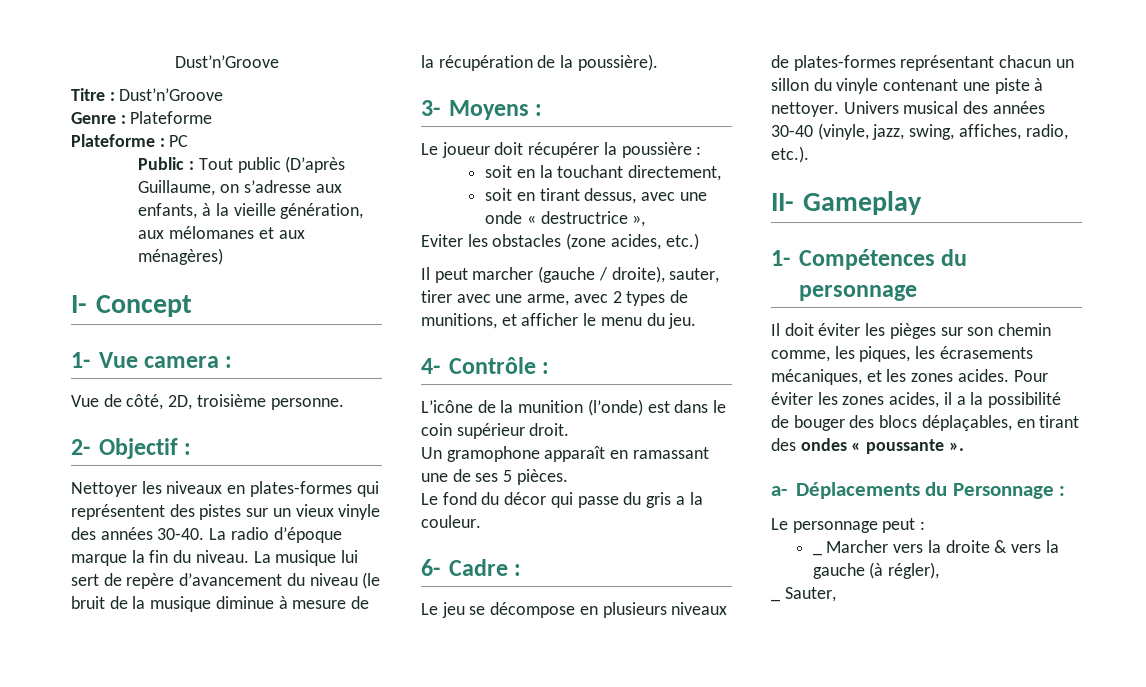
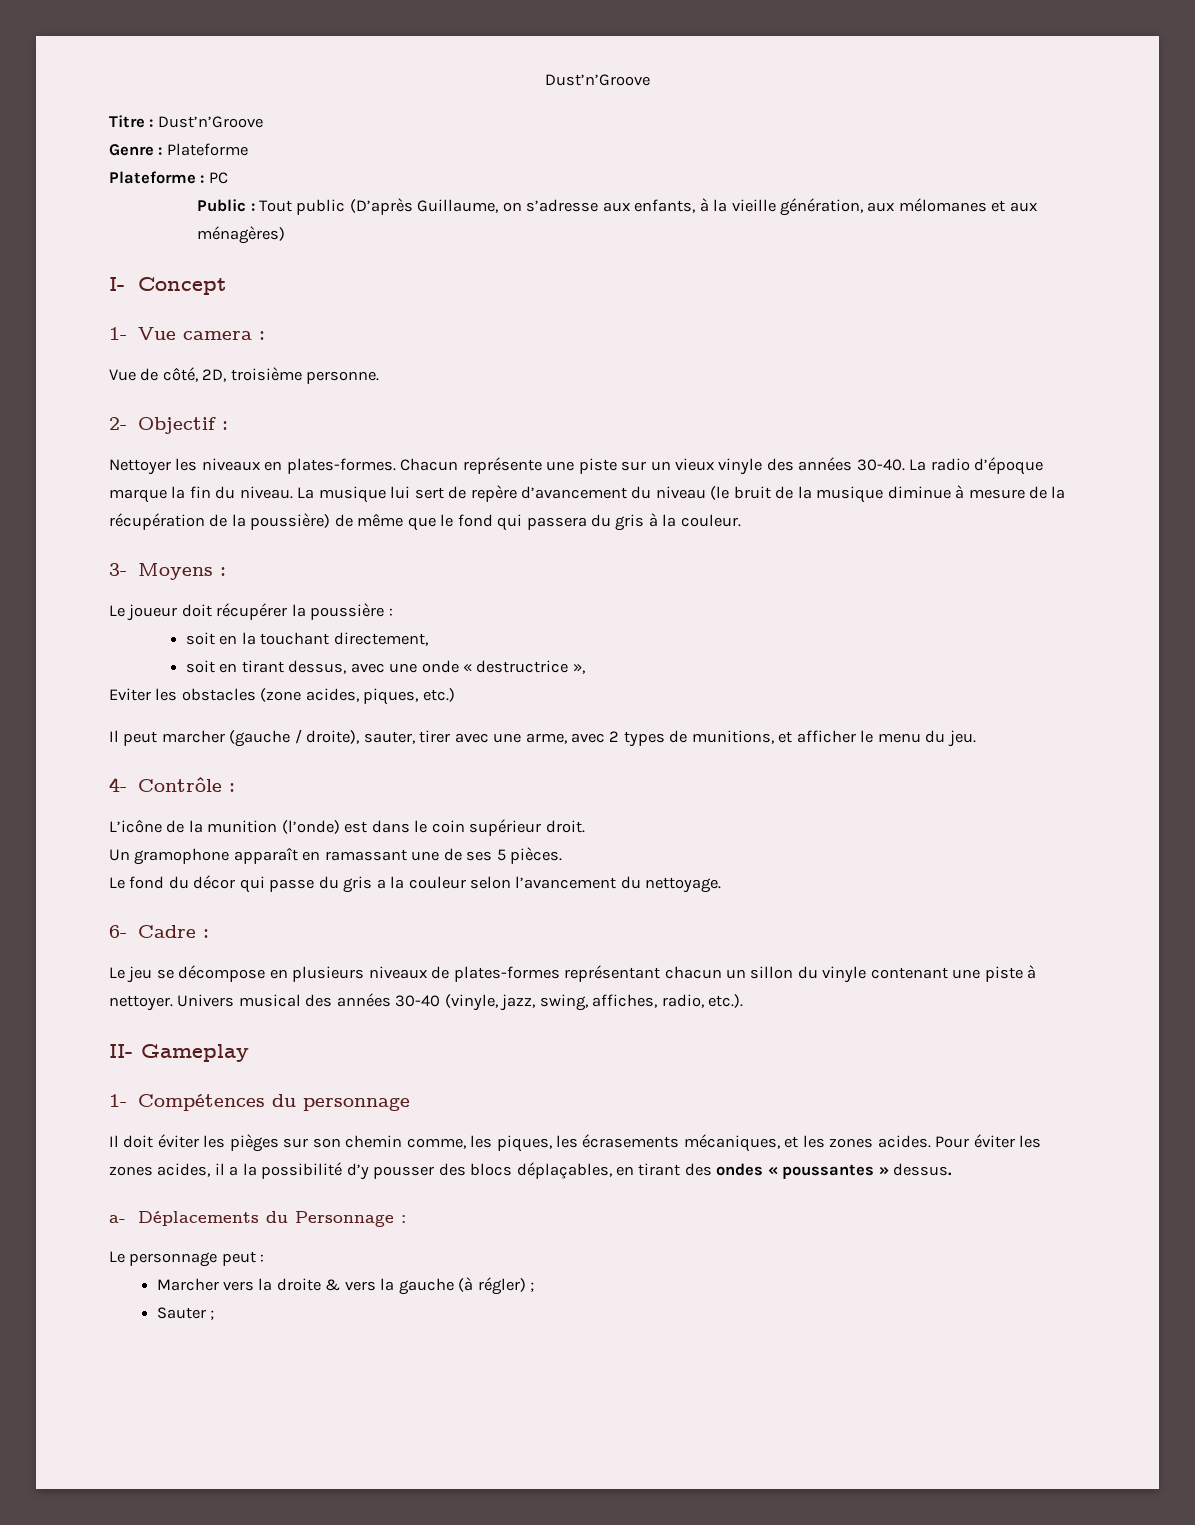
- Nettoyer les niveaux en plates-formes qui représentent des pistes sur un vieux vinyle des années 30-40.
+ Nettoyer les niveaux en plates-formes. Chacun représente une piste sur un vieux vinyle des années 30-40.
- La musique lui sert de repère d’avancement du niveau (le bruit de la musique diminue à mesure de la récupération de la poussière).
+ La musique lui sert de repère d’avancement du niveau (le bruit de la musique diminue à mesure de la récupération de la poussière) de même que le fond qui passera du gris à la couleur.
- Eviter les obstacles (zone acides, etc.)
+ Eviter les obstacles (zone acides, piques, etc.)
- Le fond du décor qui passe du gris a la couleur.
+ Le fond du décor qui passe du gris a la couleur selon l’avancement du nettoyage.
- Pour éviter les zones acides, il a la possibilité de bouger des blocs déplaçables, en tirant des ondes « poussante ».
+ Pour éviter les zones acides, il a la possibilité d’y pousser des blocs déplaçables, en tirant des ondes « poussantes » dessus.
- _ Marcher vers la droite & vers la gauche (à régler),
- _ Sauter,
+ Marcher vers la droite & vers la gauche (à régler) ;
+ Sauter ;

